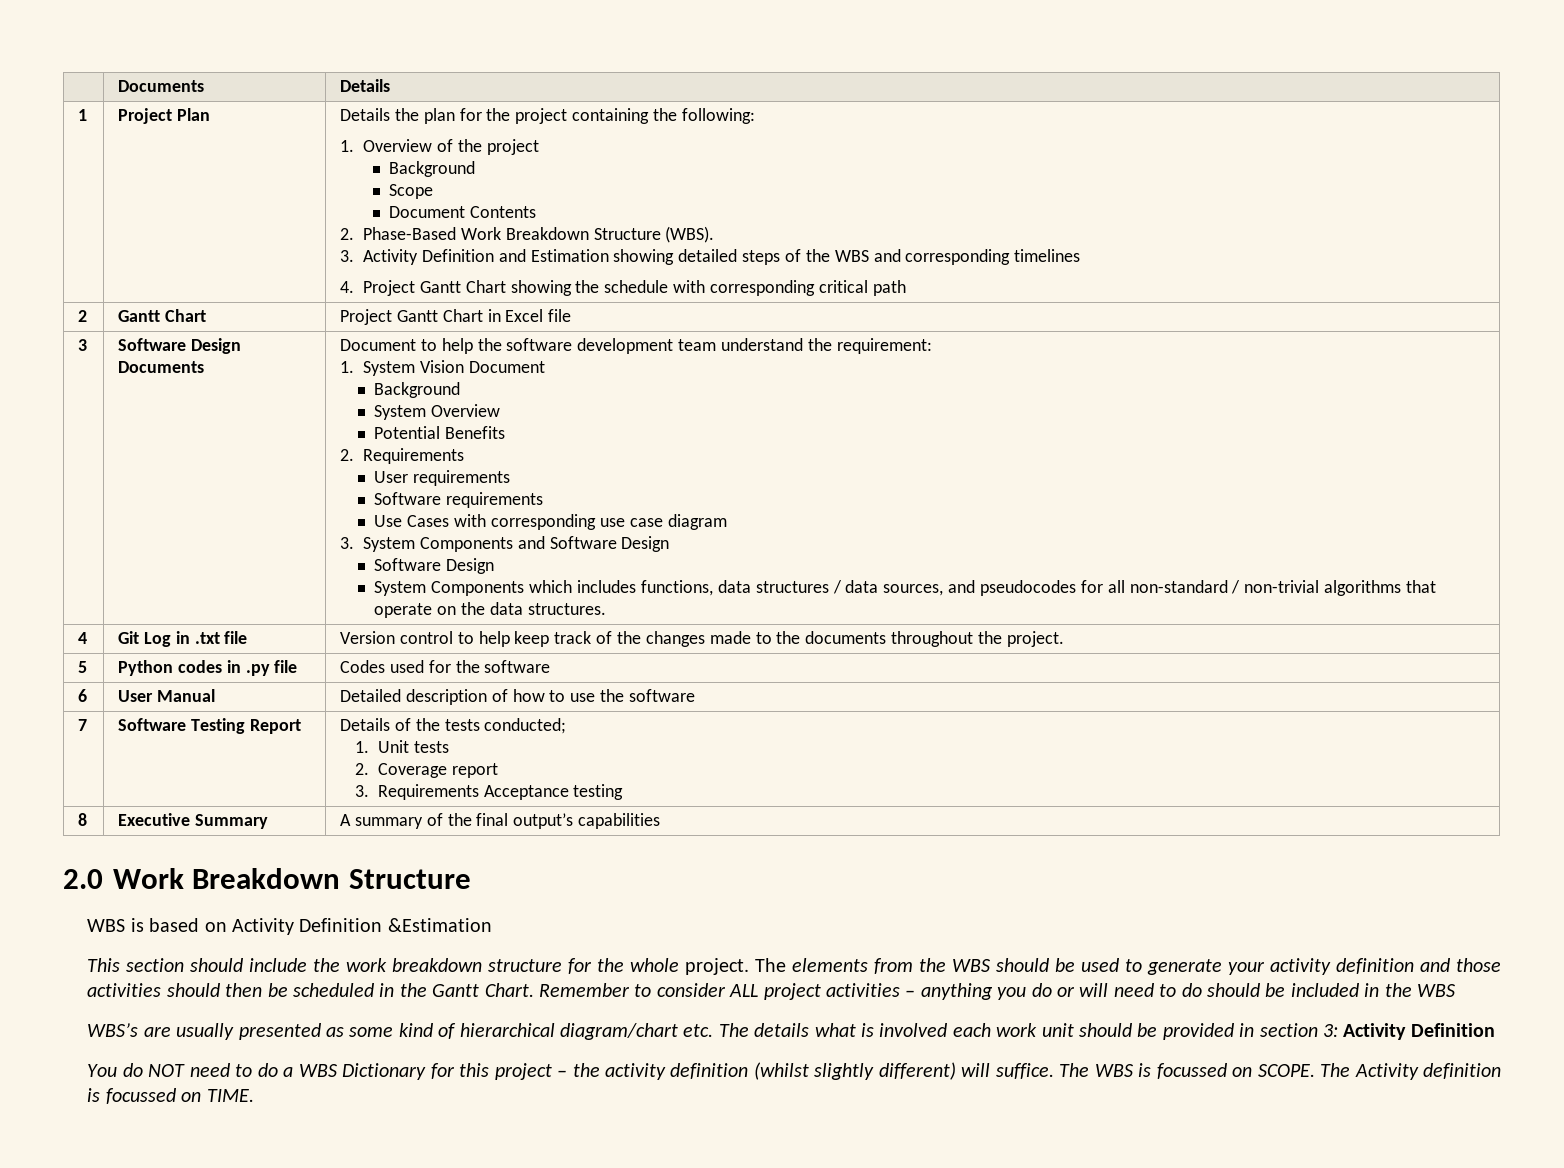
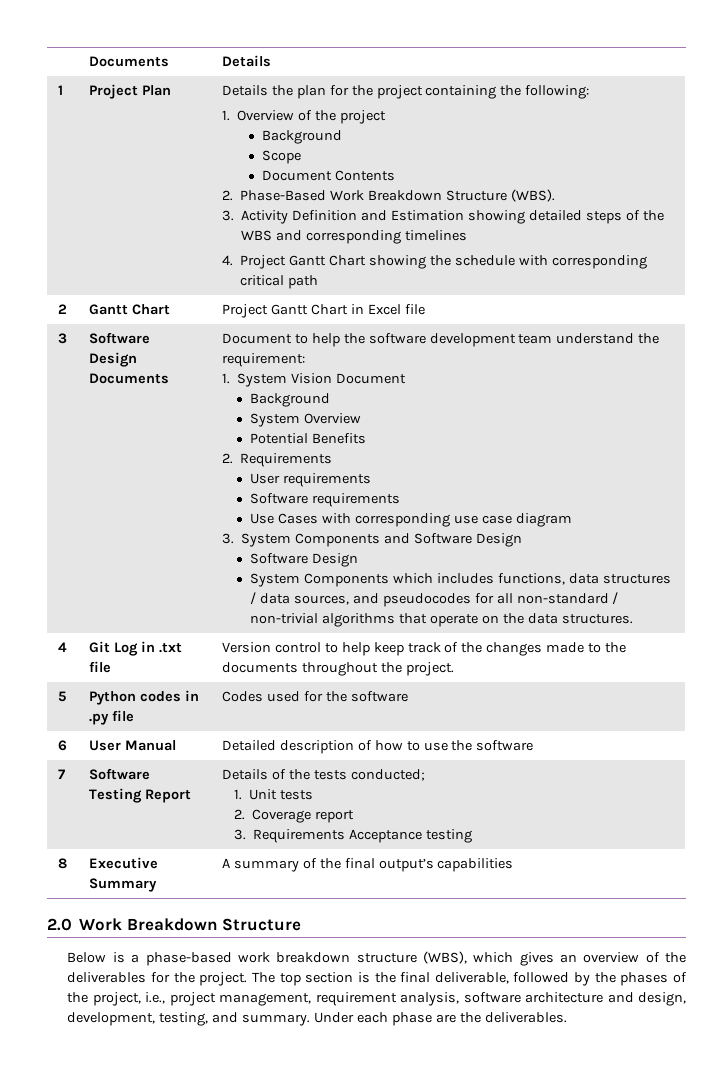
- WBS is based on Activity Definition &Estimation
- This section should include the work breakdown structure for the whole project.
+ Below is a phase-based work breakdown structure (WBS), which gives an overview of the deliverables for the project.
- The elements from the WBS should be used to generate your activity definition and those activities should then be scheduled in the Gantt Chart. Remember to consider ALL project activities – anything you do or will need to do should be included in the WBS
- WBS’s are usually presented as some kind of hierarchical diagram/chart etc. The details what is involved each work unit should be provided in section 3: Activity Definition
- You do NOT need to do a WBS Dictionary for this project – the activity definition (whilst slightly different) will suffice. The WBS is focussed on SCOPE. The Activity definition is focussed on TIME.
+ The top section is the final deliverable, followed by the phases of the project, i.e., project management, requirement analysis, software architecture and design, development, testing, and summary. Under each phase are the deliverables.

